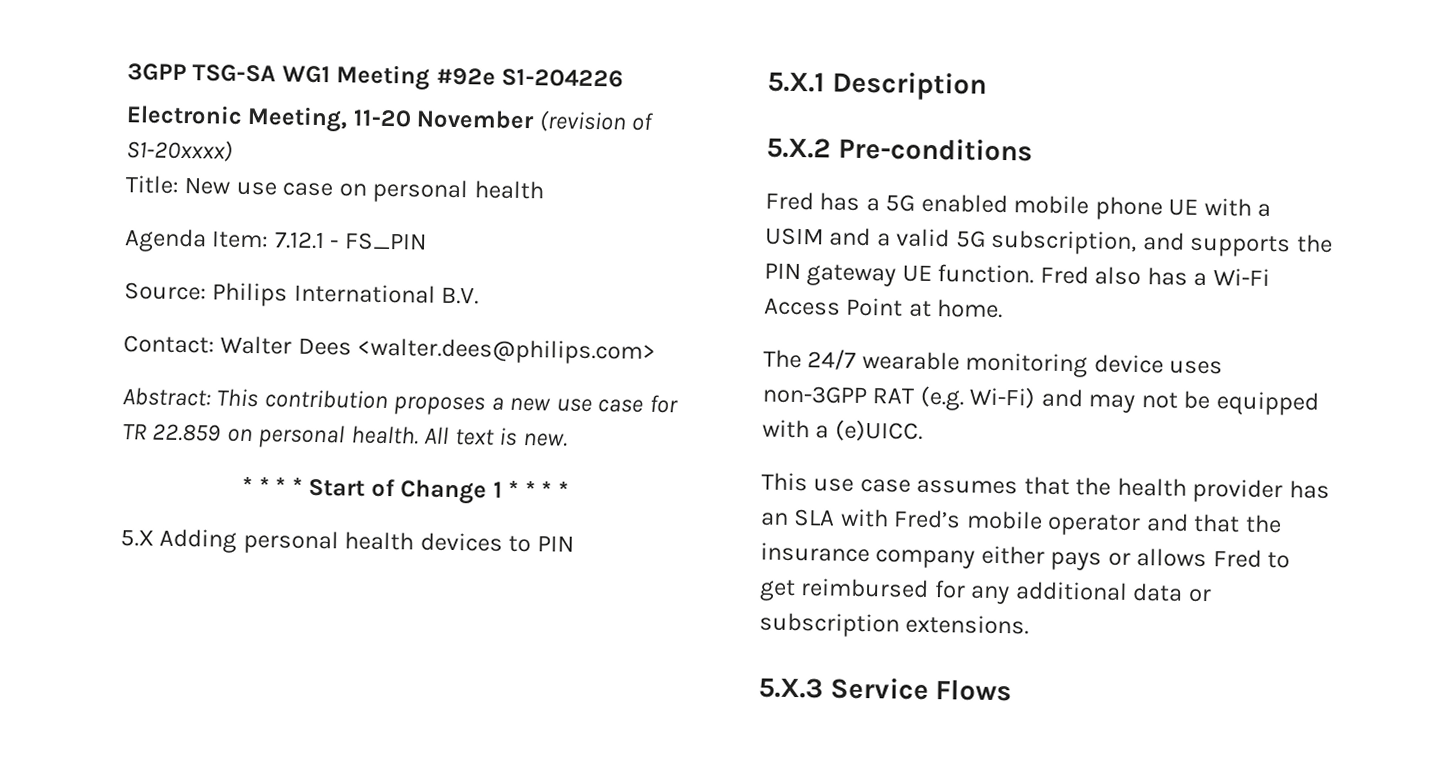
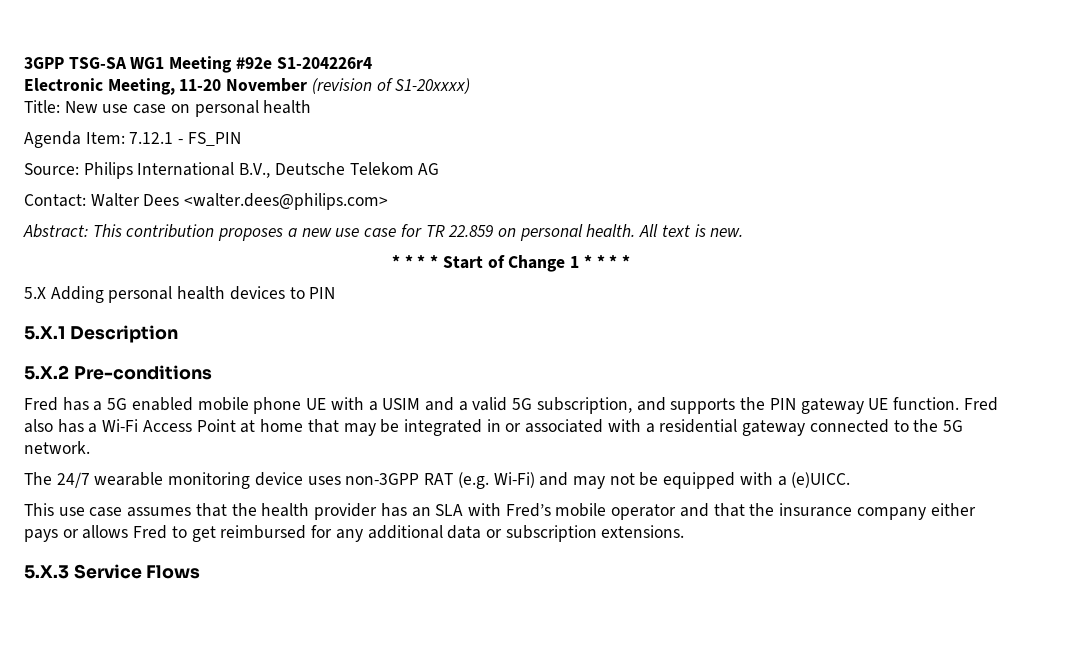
- 3GPP TSG-SA WG1 Meeting #92e S1-204226
+ 3GPP TSG-SA WG1 Meeting #92e S1-204226r4
- Source: Philips International B.V.
+ Source: Philips International B.V., Deutsche Telekom AG
- Fred also has a Wi-Fi Access Point at home.
+ Fred also has a Wi-Fi Access Point at home that may be integrated in or associated with a residential gateway connected to the 5G network.

